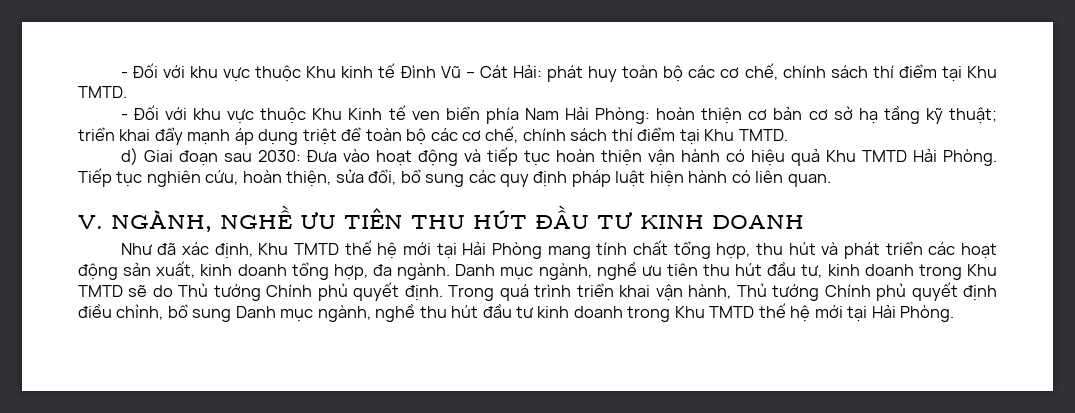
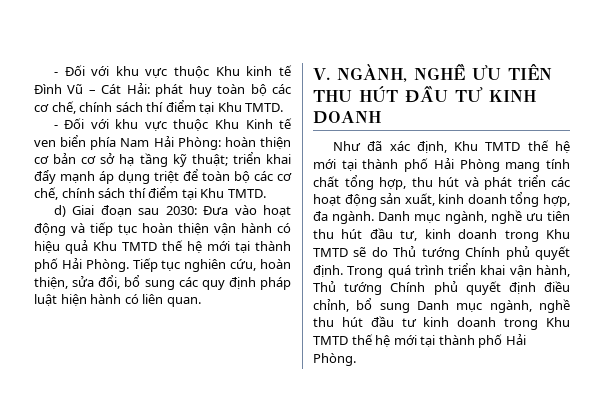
- d) Giai đoạn sau 2030: Đưa vào hoạt động và tiếp tục hoàn thiện vận hành có hiệu quả Khu TMTD Hải Phòng.
+ d) Giai đoạn sau 2030: Đưa vào hoạt động và tiếp tục hoàn thiện vận hành có hiệu quả Khu TMTD thế hệ mới tại thành phố Hải Phòng.
- Như đã xác định, Khu TMTD thế hệ mới tại Hải Phòng mang tính chất tổng hợp, thu hút và phát triển các hoạt động sản xuất, kinh doanh tổng hợp, đa ngành.
+ Như đã xác định, Khu TMTD thế hệ mới tại thành phố Hải Phòng mang tính chất tổng hợp, thu hút và phát triển các hoạt động sản xuất, kinh doanh tổng hợp, đa ngành.
- Trong quá trình triển khai vận hành, Thủ tướng Chính phủ quyết định điều chỉnh, bổ sung Danh mục ngành, nghề thu hút đầu tư kinh doanh trong Khu TMTD thế hệ mới tại Hải Phòng.
+ Trong quá trình triển khai vận hành, Thủ tướng Chính phủ quyết định điều chỉnh, bổ sung Danh mục ngành, nghề thu hút đầu tư kinh doanh trong Khu TMTD thế hệ mới tại thành phố Hải Phòng.

